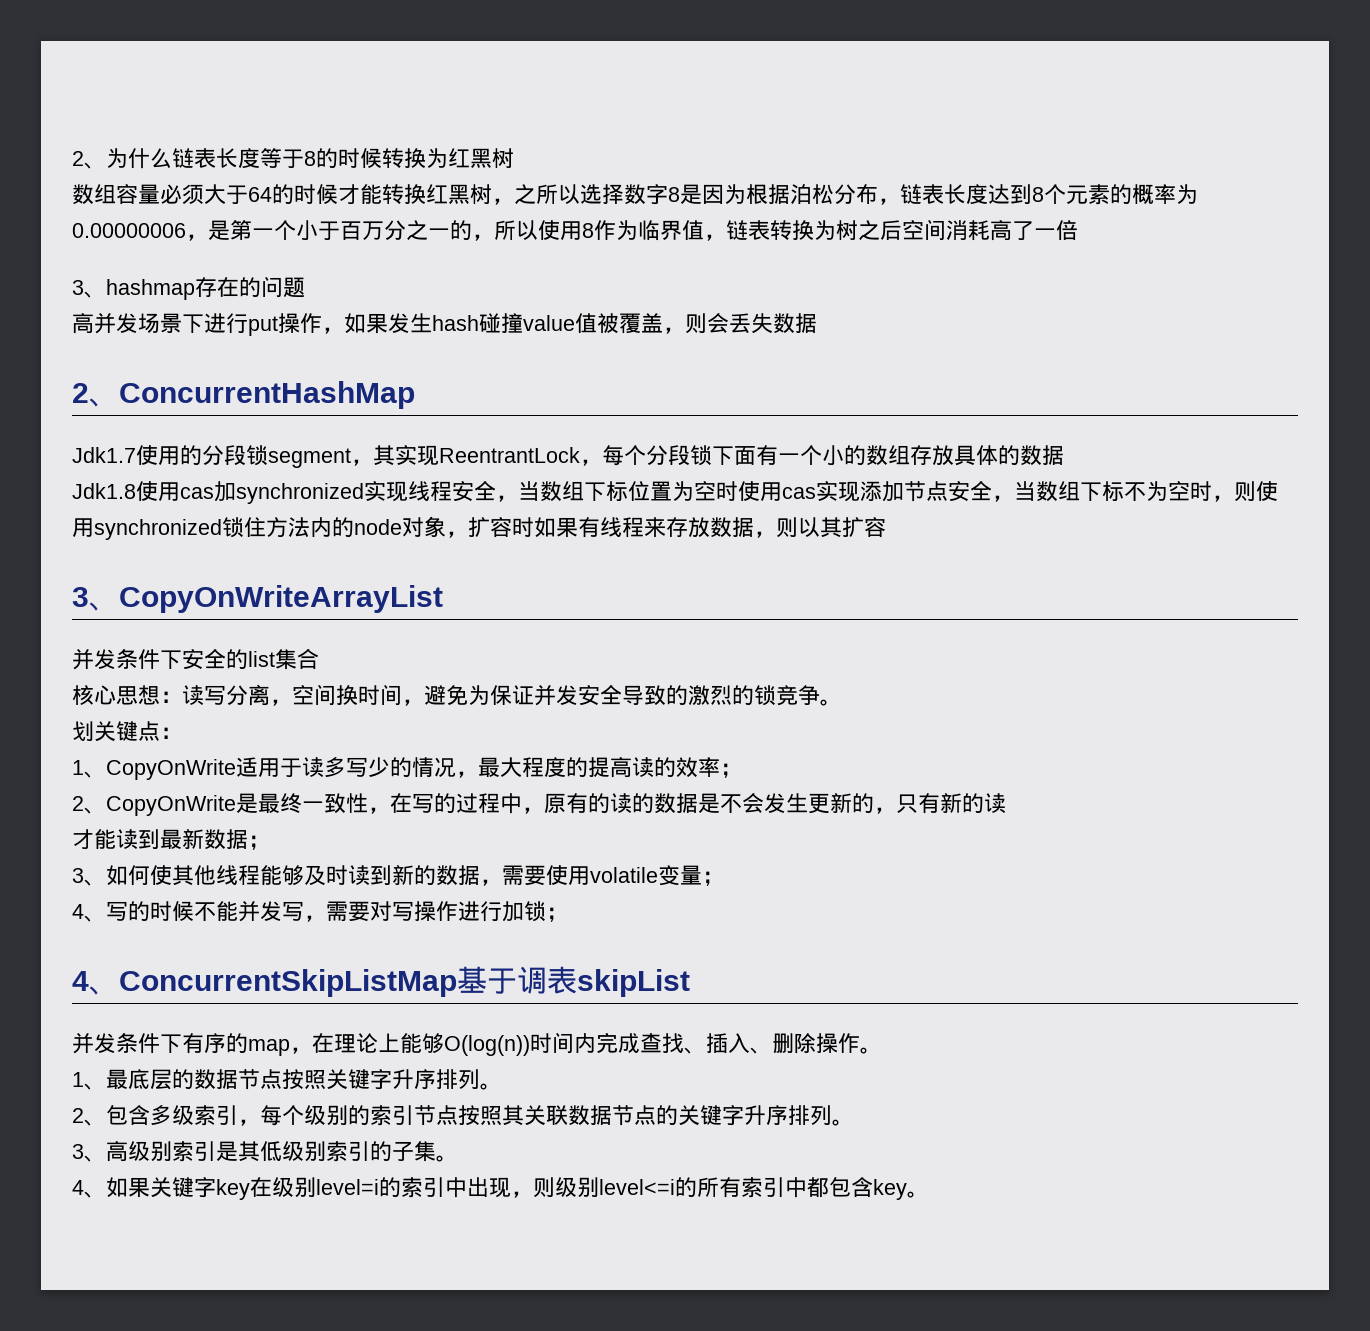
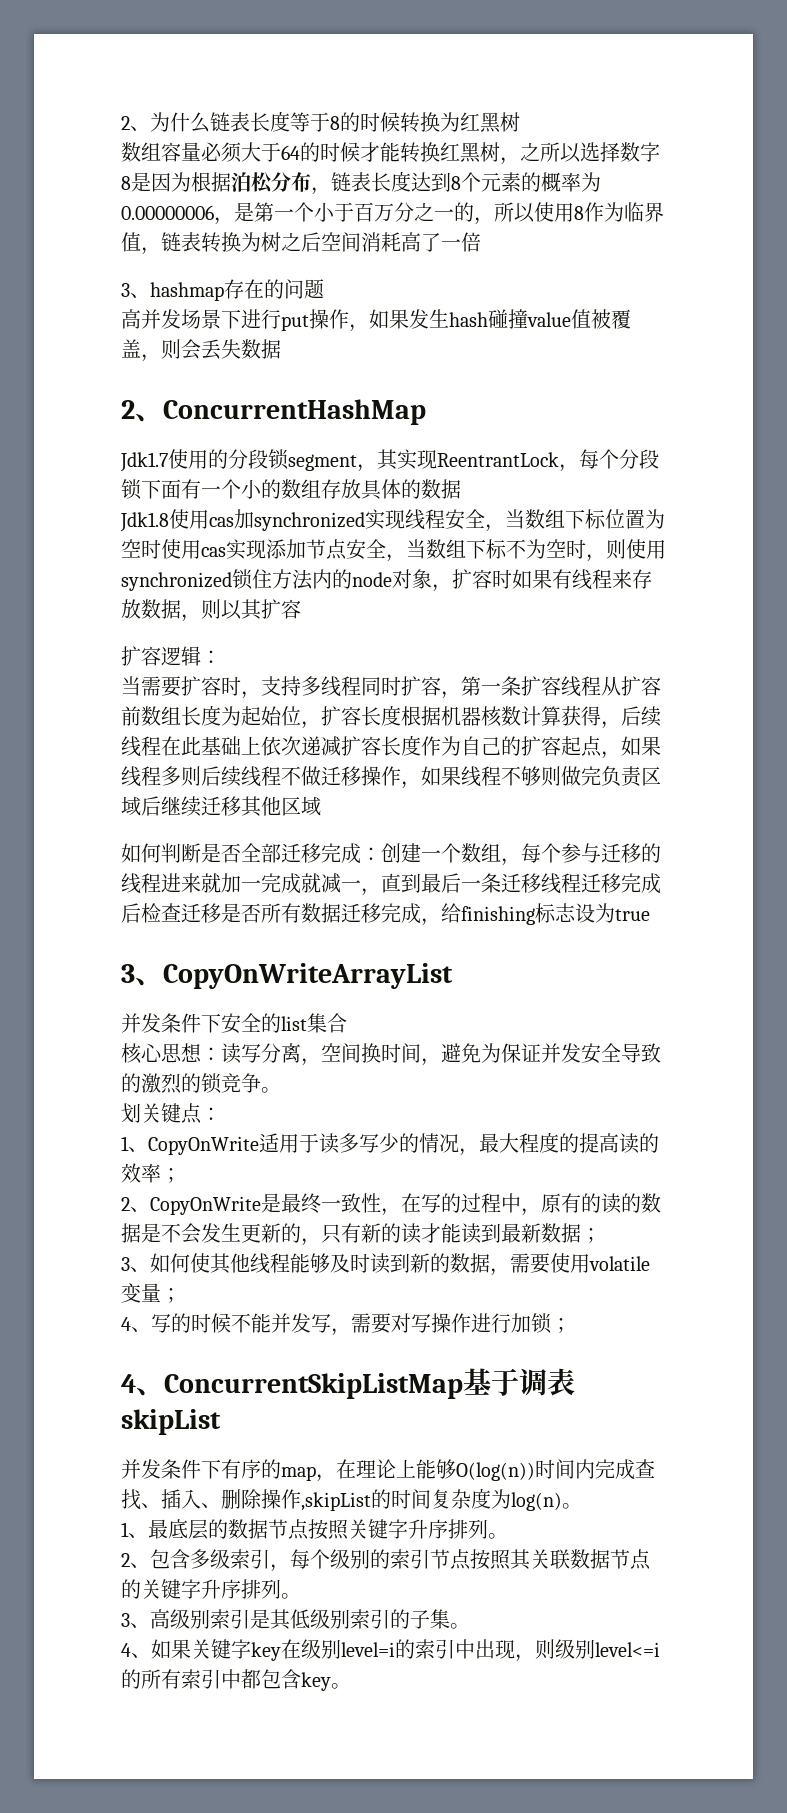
+ 扩容逻辑：
+ 当需要扩容时，支持多线程同时扩容，第一条扩容线程从扩容前数组长度为起始位，扩容长度根据机器核数计算获得，后续线程在此基础上依次递减扩容长度作为自己的扩容起点，如果线程多则后续线程不做迁移操作，如果线程不够则做完负责区域后继续迁移其他区域
+ 如何判断是否全部迁移完成：创建一个数组，每个参与迁移的线程进来就加一完成就减一，直到最后一条迁移线程迁移完成后检查迁移是否所有数据迁移完成，给finishing标志设为true
- 2、CopyOnWrite是最终一致性，在写的过程中，原有的读的数据是不会发生更新的，只有新的读
- 才能读到最新数据；
+ 2、CopyOnWrite是最终一致性，在写的过程中，原有的读的数据是不会发生更新的，只有新的读才能读到最新数据；
- 并发条件下有序的map，在理论上能够O(log(n))时间内完成查找、插入、删除操作。
+ 并发条件下有序的map，在理论上能够O(log(n))时间内完成查找、插入、删除操作,skipList的时间复杂度为log(n)。

